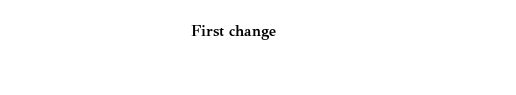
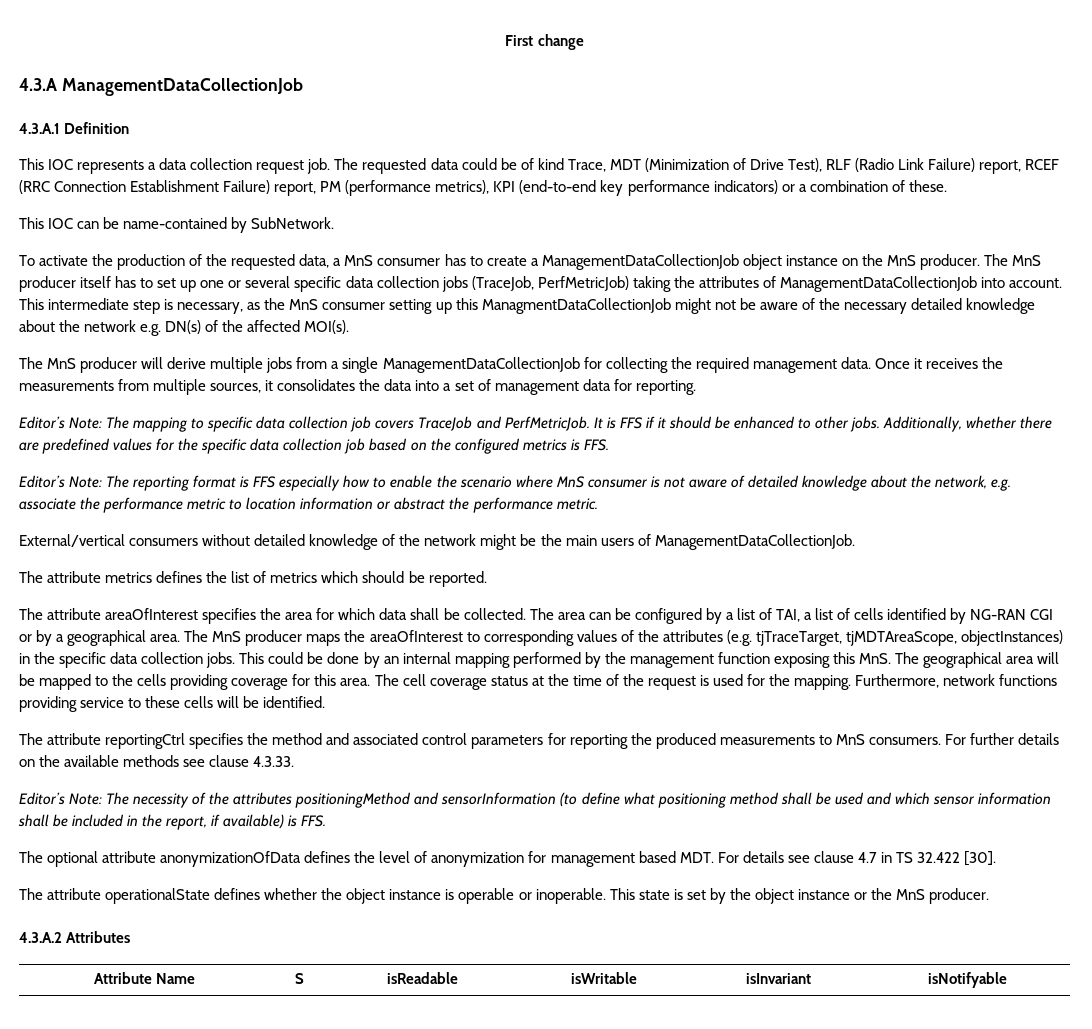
+ 4.3.A ManagementDataCollectionJob
+ 4.3.A.1 Definition
+ This IOC represents a data collection request job. The requested data could be of kind Trace, MDT (Minimization of Drive Test), RLF (Radio Link Failure) report, RCEF (RRC Connection Establishment Failure) report, PM (performance metrics), KPI (end-to-end key performance indicators) or a combination of these.
+ This IOC can be name-contained by SubNetwork.
+ To activate the production of the requested data, a MnS consumer has to create a ManagementDataCollectionJob object instance on the MnS producer. The MnS producer itself has to set up one or several specific data collection jobs (TraceJob, PerfMetricJob) taking the attributes of ManagementDataCollectionJob into account. This intermediate step is necessary, as the MnS consumer setting up this ManagmentDataCollectionJob might not be aware of the necessary detailed knowledge about the network e.g. DN(s) of the affected MOI(s).
+ The MnS producer will derive multiple jobs from a single ManagementDataCollectionJob for collecting the required management data. Once it receives the measurements from multiple sources, it consolidates the data into a set of management data for reporting.
+ Editor’s Note: The mapping to specific data collection job covers TraceJob and PerfMetricJob. It is FFS if it should be enhanced to other jobs. Additionally, whether there are predefined values for the specific data collection job based on the configured metrics is FFS.
+ Editor’s Note: The reporting format is FFS especially how to enable the scenario where MnS consumer is not aware of detailed knowledge about the network, e.g. associate the performance metric to location information or abstract the performance metric.
+ External/vertical consumers without detailed knowledge of the network might be the main users of ManagementDataCollectionJob.
+ The attribute metrics defines the list of metrics which should be reported.
+ The attribute areaOfInterest specifies the area for which data shall be collected. The area can be configured by a list of TAI, a list of cells identified by NG-RAN CGI or by a geographical area. The MnS producer maps the areaOfInterest to corresponding values of the attributes (e.g. tjTraceTarget, tjMDTAreaScope, objectInstances) in the specific data collection jobs. This could be done by an internal mapping performed by the management function exposing this MnS. The geographical area will be mapped to the cells providing coverage for this area. The cell coverage status at the time of the request is used for the mapping. Furthermore, network functions providing service to these cells will be identified.
+ The attribute reportingCtrl specifies the method and associated control parameters for reporting the produced measurements to MnS consumers. For further details on the available methods see clause 4.3.33.
+ Editor’s Note: The necessity of the attributes positioningMethod and sensorInformation (to define what positioning method shall be used and which sensor information shall be included in the report, if available) is FFS.
+ The optional attribute anonymizationOfData defines the level of anonymization for management based MDT. For details see clause 4.7 in TS 32.422 [30].
+ The attribute operationalState defines whether the object instance is operable or inoperable. This state is set by the object instance or the MnS producer.
+ 4.3.A.2 Attributes
+ Attribute Name | S | isReadable | isWritable | isInvariant | isNotifyable

